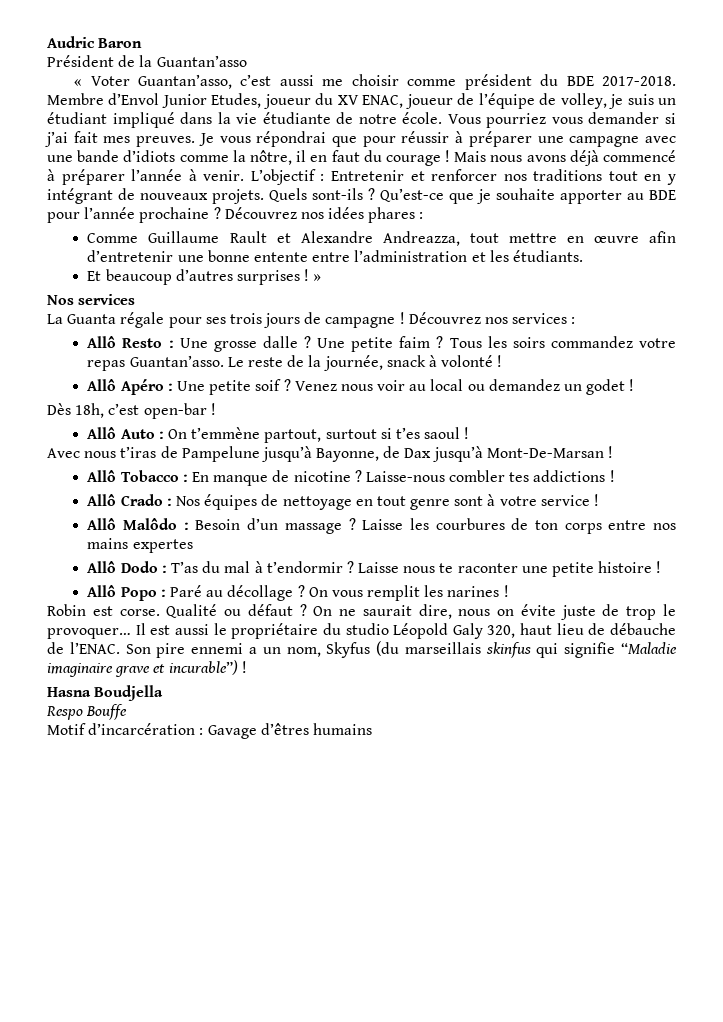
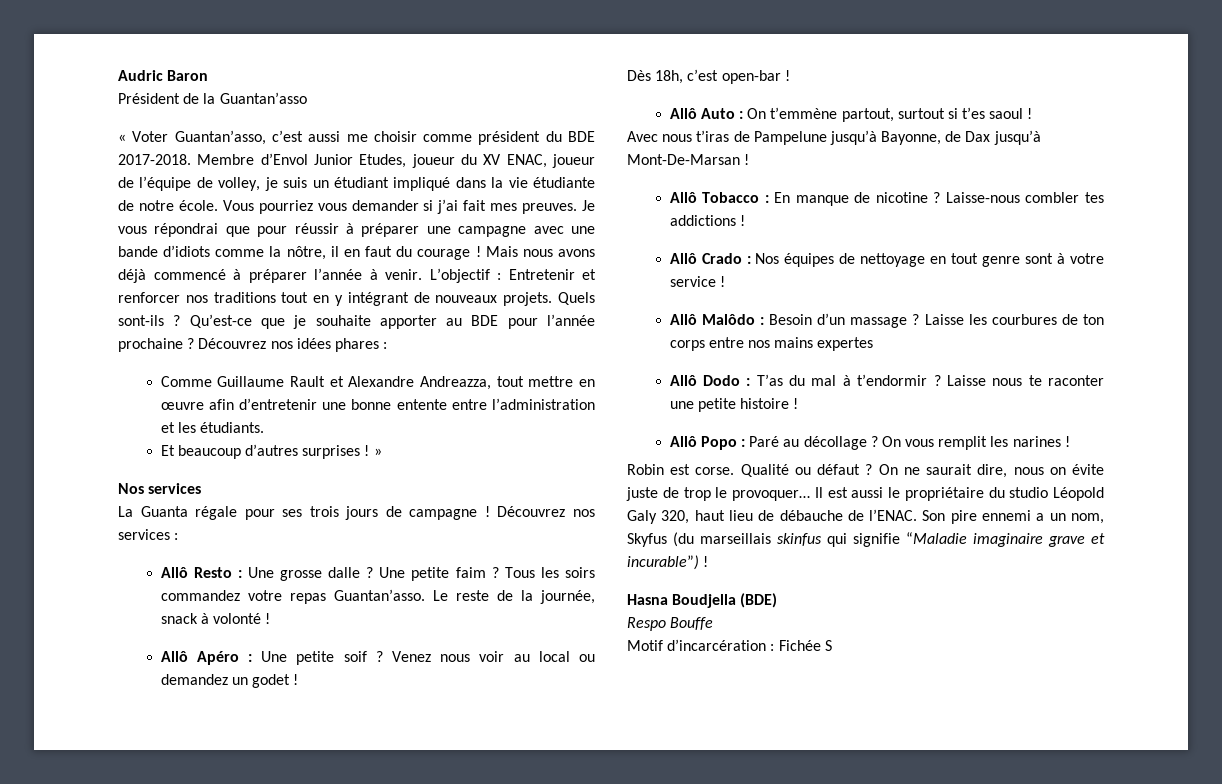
- Hasna Boudjella
+ Hasna Boudjella (BDE)
- Motif d’incarcération : Gavage d’êtres humains
+ Motif d’incarcération : Fichée S

